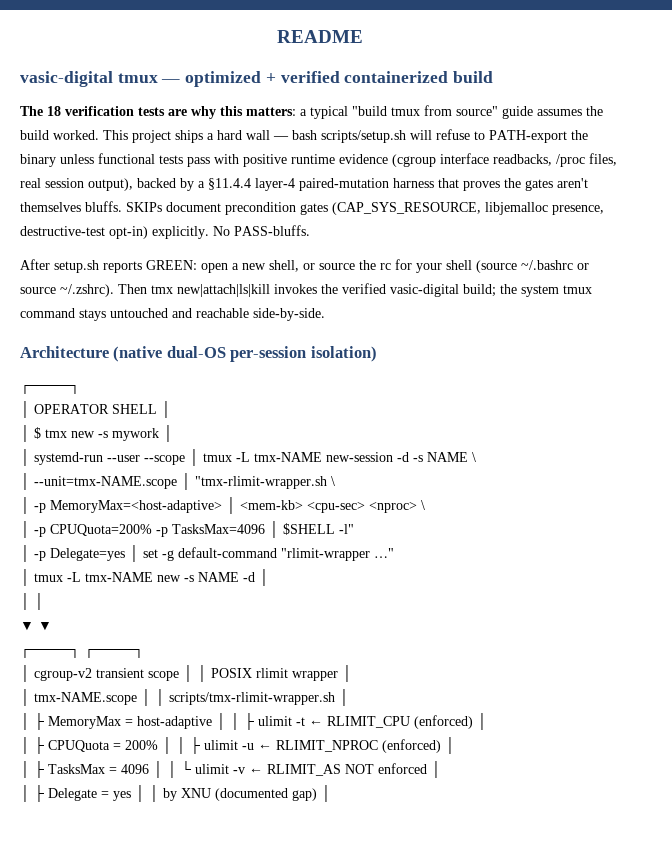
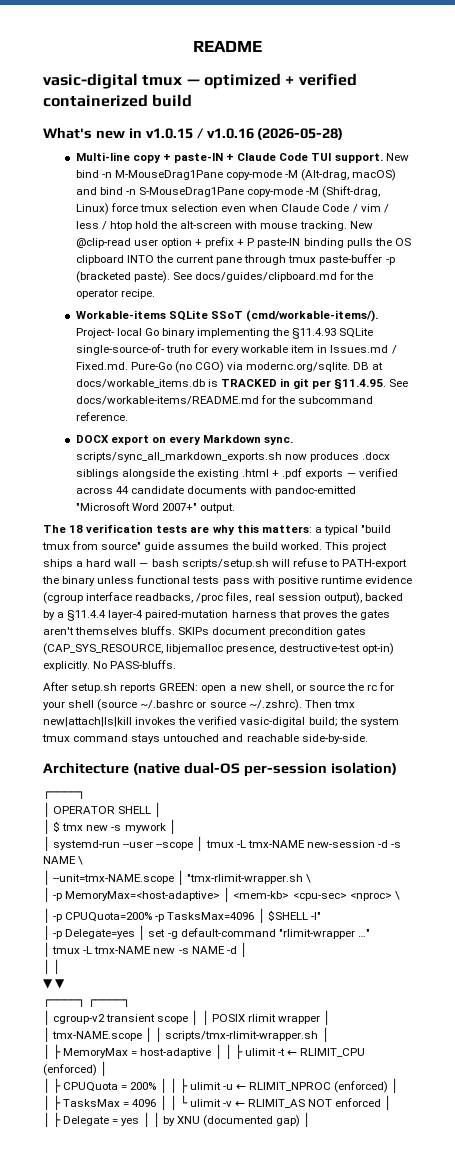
+ What's new in v1.0.15 / v1.0.16 (2026-05-28)
+ Multi-line copy + paste-IN + Claude Code TUI support. New bind -n M-MouseDrag1Pane copy-mode -M (Alt-drag, macOS) and bind -n S-MouseDrag1Pane copy-mode -M (Shift-drag, Linux) force tmux selection even when Claude Code / vim / less / htop hold the alt-screen with mouse tracking. New @clip-read user option + prefix + P paste-IN binding pulls the OS clipboard INTO the current pane through tmux paste-buffer -p (bracketed paste). See docs/guides/clipboard.md for the operator recipe.
+ Workable-items SQLite SSoT (cmd/workable-items/). Project- local Go binary implementing the §11.4.93 SQLite single-source-of- truth for every workable item in Issues.md / Fixed.md. Pure-Go (no CGO) via modernc.org/sqlite. DB at docs/workable_items.db is TRACKED in git per §11.4.95. See docs/workable-items/README.md for the subcommand reference.
+ DOCX export on every Markdown sync. scripts/sync_all_markdown_exports.sh now produces .docx siblings alongside the existing .html + .pdf exports — verified across 44 candidate documents with pandoc-emitted "Microsoft Word 2007+" output.

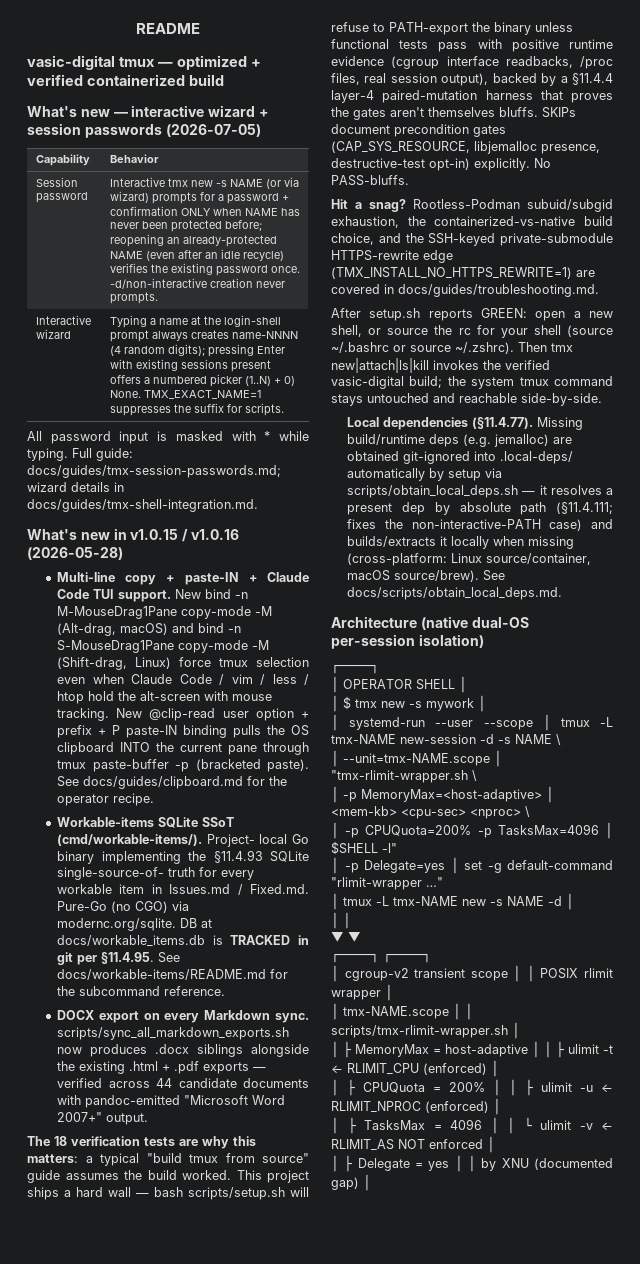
+ What's new — interactive wizard + session passwords (2026-07-05)
+ Capability | Behavior
+ Session password | Interactive tmx new -s NAME (or via wizard) prompts for a password + confirmation ONLY when NAME has never been protected before; reopening an already-protected NAME (even after an idle recycle) verifies the existing password once. -d/non-interactive creation never prompts.
+ Interactive wizard | Typing a name at the login-shell prompt always creates name-NNNN (4 random digits); pressing Enter with existing sessions present offers a numbered picker (1..N) + 0) None. TMX_EXACT_NAME=1 suppresses the suffix for scripts.
+ All password input is masked with * while typing. Full guide: docs/guides/tmx-session-passwords.md; wizard details in docs/guides/tmx-shell-integration.md.
+ Hit a snag? Rootless-Podman subuid/subgid exhaustion, the containerized-vs-native build choice, and the SSH-keyed private-submodule HTTPS-rewrite edge (TMX_INSTALL_NO_HTTPS_REWRITE=1) are covered in docs/guides/troubleshooting.md.
+ Local dependencies (§11.4.77). Missing build/runtime deps (e.g. jemalloc) are obtained git-ignored into .local-deps/ automatically by setup via scripts/obtain_local_deps.sh — it resolves a present dep by absolute path (§11.4.111; fixes the non-interactive-PATH case) and builds/extracts it locally when missing (cross-platform: Linux source/container, macOS source/brew). See docs/scripts/obtain_local_deps.md.

